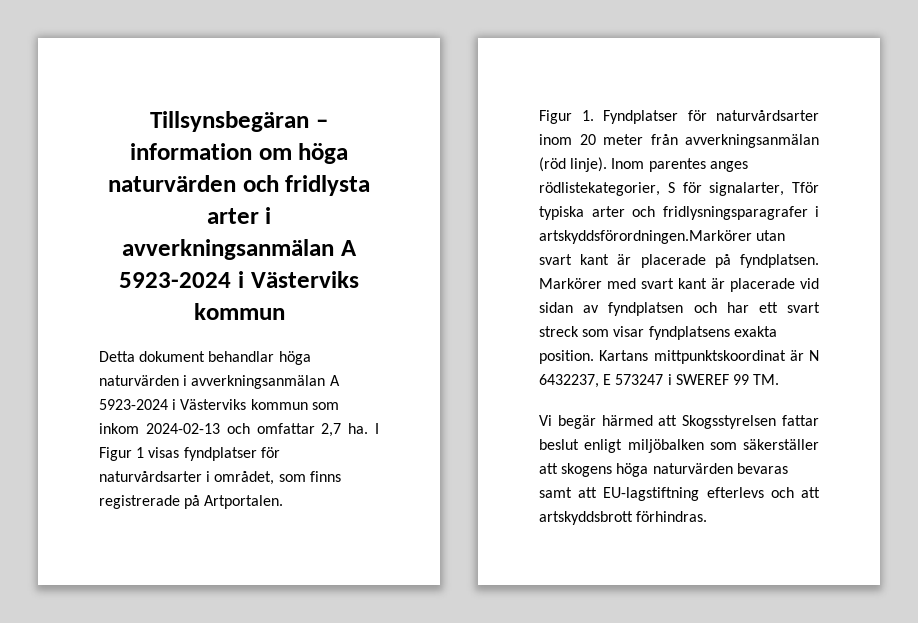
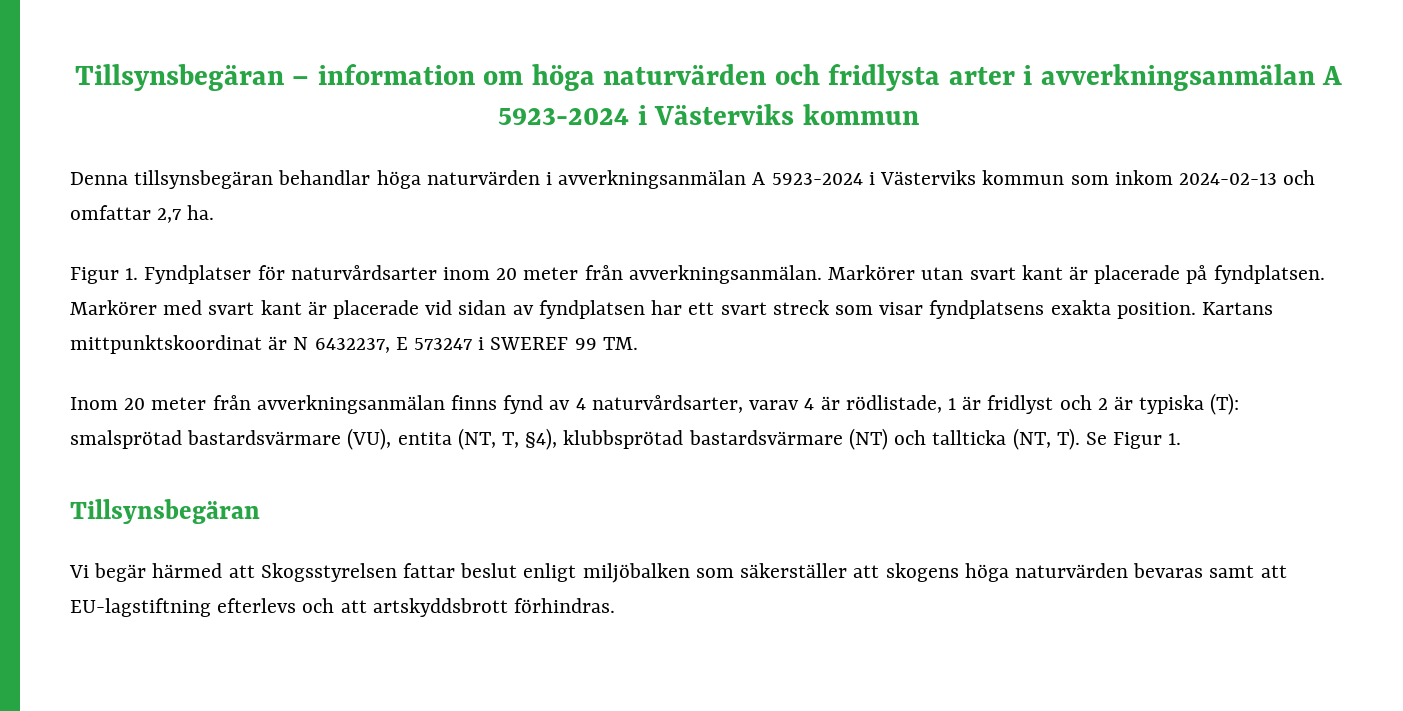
- Detta dokument behandlar höga naturvärden i avverkningsanmälan A 5923-2024 i Västerviks kommun som inkom 2024-02-13 och omfattar 2,7 ha. I Figur 1 visas fyndplatser för naturvårdsarter i området, som finns registrerade på Artportalen.
+ Denna tillsynsbegäran behandlar höga naturvärden i avverkningsanmälan A 5923-2024 i Västerviks kommun som inkom 2024-02-13 och omfattar 2,7 ha.
- Figur 1. Fyndplatser för naturvårdsarter inom 20 meter från avverkningsanmälan (röd linje). Inom parentes anges rödlistekategorier, S för signalarter, Tför typiska arter och fridlysningsparagrafer i artskyddsförordningen.Markörer utan svart kant är placerade på fyndplatsen.
+ Figur 1. Fyndplatser för naturvårdsarter inom 20 meter från avverkningsanmälan. Markörer utan svart kant är placerade på fyndplatsen.
- Markörer med svart kant är placerade vid sidan av fyndplatsen och har ett svart streck som visar fyndplatsens exakta position.
+ Markörer med svart kant är placerade vid sidan av fyndplatsen har ett svart streck som visar fyndplatsens exakta position.
+ Inom 20 meter från avverkningsanmälan finns fynd av 4 naturvårdsarter, varav 4 är rödlistade, 1 är fridlyst och 2 är typiska (T): smalsprötad bastardsvärmare (VU), entita (NT, T, §4), klubbsprötad bastardsvärmare (NT) och tallticka (NT, T). Se Figur 1.
+ Tillsynsbegäran

